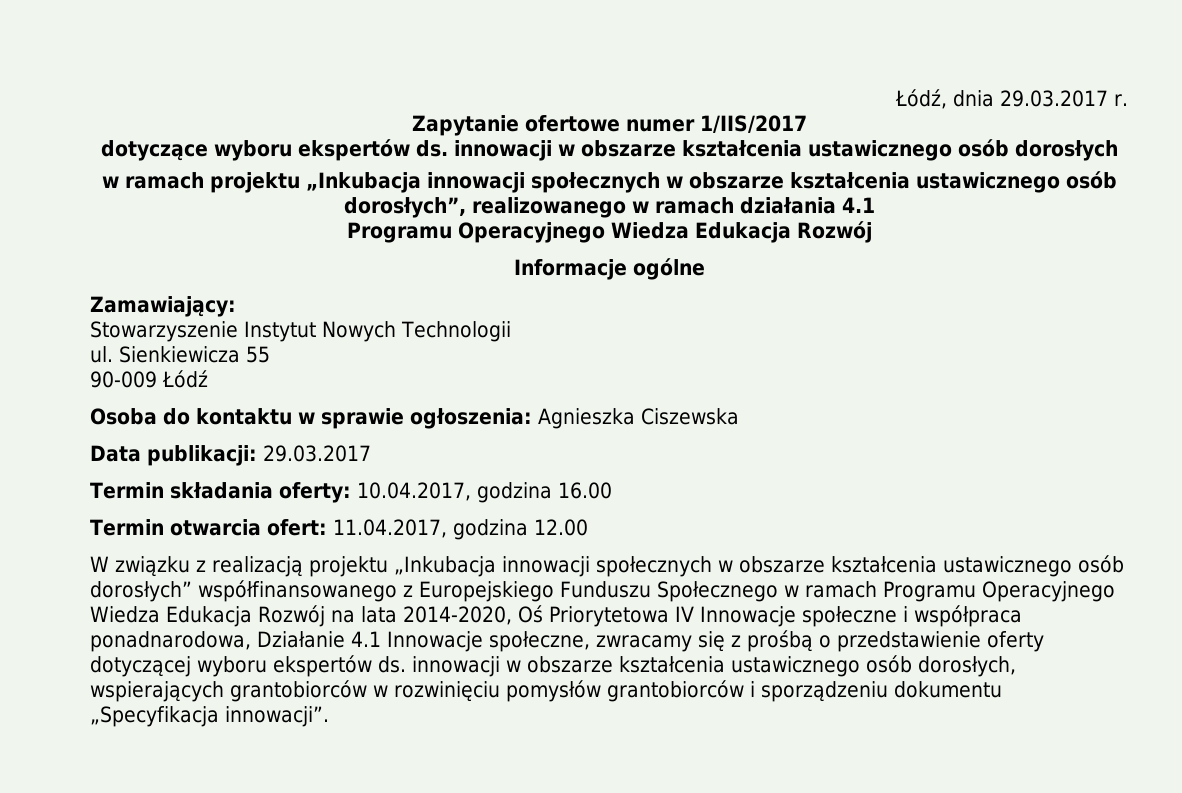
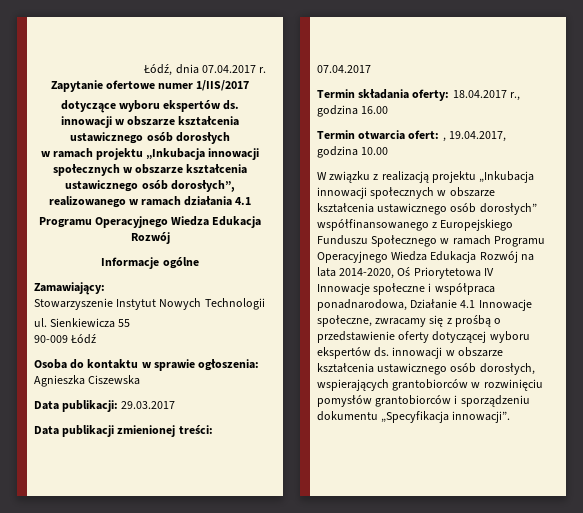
- Łódź, dnia 29.03.2017 r.
+ Łódź, dnia 07.04.2017 r.
+ Data publikacji zmienionej treści: 07.04.2017
- Termin składania oferty: 10.04.2017, godzina 16.00
+ Termin składania oferty: 18.04.2017 r., godzina 16.00
- Termin otwarcia ofert: 11.04.2017, godzina 12.00
+ Termin otwarcia ofert: , 19.04.2017, godzina 10.00

